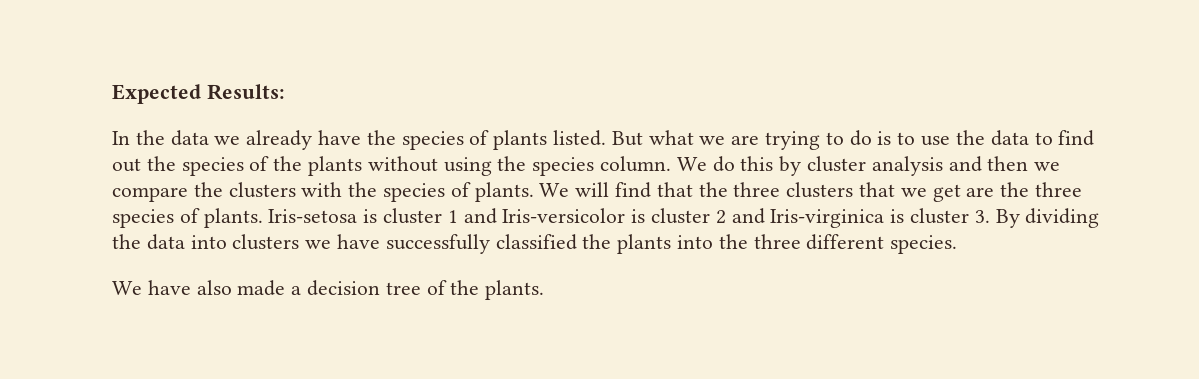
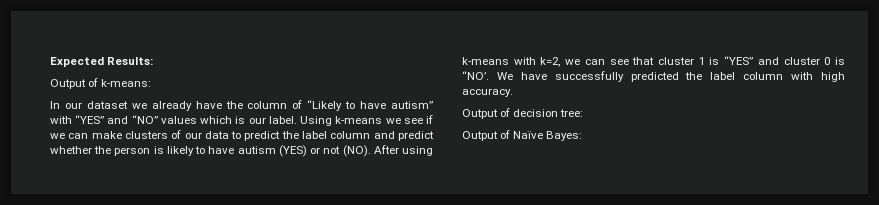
+ Output of k-means:
- In the data we already have the species of plants listed. But what we are trying to do is to use the data to find out the species of the plants without using the species column. We do this by cluster analysis and then we compare the clusters with the species of plants. We will find that the three clusters that we get are the three species of plants. Iris-setosa is cluster 1 and Iris-versicolor is cluster 2 and Iris-virginica is cluster 3. By dividing the data into clusters we have successfully classified the plants into the three different species.
- We have also made a decision tree of the plants.
+ In our dataset we already have the column of “Likely to have autism” with “YES” and “NO” values which is our label. Using k-means we see if we can make clusters of our data to predict the label column and predict whether the person is likely to have autism (YES) or not (NO). After using k-means with k=2, we can see that cluster 1 is “YES” and cluster 0 is “NO’. We have successfully predicted the label column with high accuracy.
+ Output of decision tree:
+ Output of Naïve Bayes:

